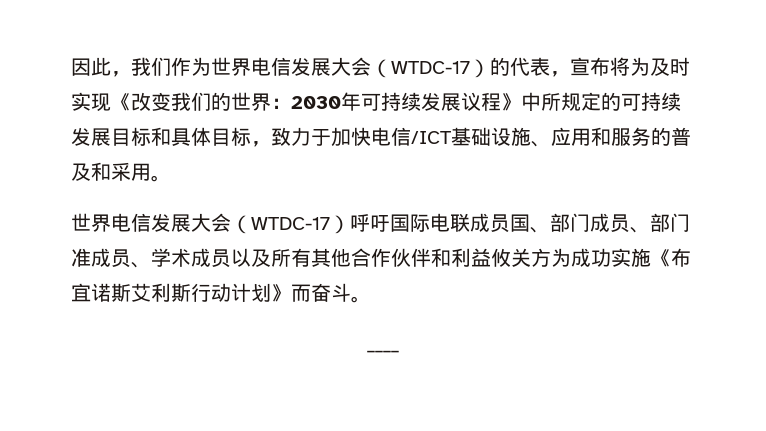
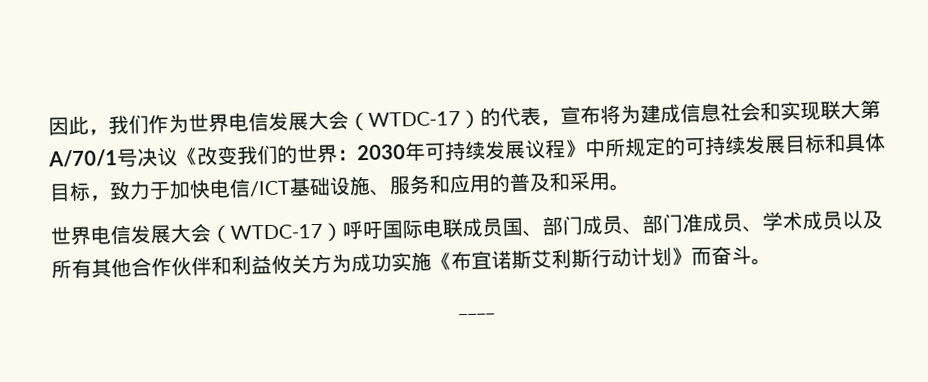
- 因此，我们作为世界电信发展大会（WTDC-17）的代表，宣布将为及时实现《改变我们的世界：2030年可持续发展议程》中所规定的可持续发展目标和具体目标，致力于加快电信/ICT基础设施、应用和服务的普及和采用。
+ 因此，我们作为世界电信发展大会（WTDC-17）的代表，宣布将为建成信息社会和实现联大第A/70/1号决议《改变我们的世界：2030年可持续发展议程》中所规定的可持续发展目标和具体目标，致力于加快电信/ICT基础设施、服务和应用的普及和采用。

